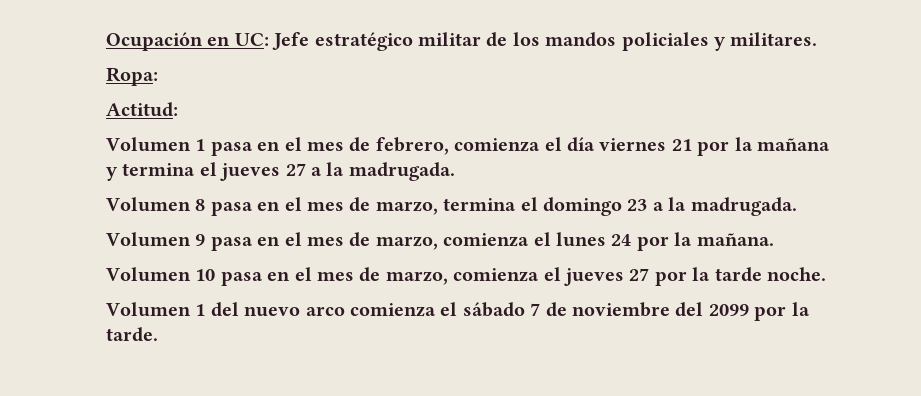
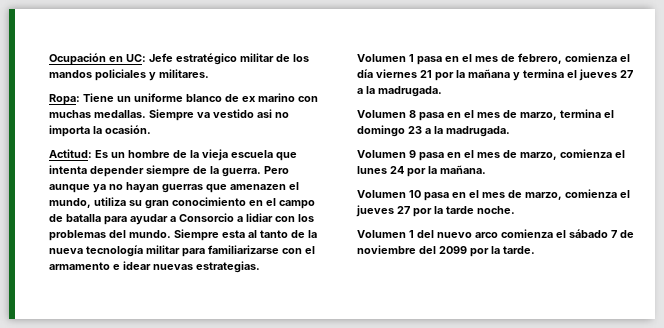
- Ropa:
- Actitud:
+ Ropa: Tiene un uniforme blanco de ex marino con muchas medallas. Siempre va vestido asi no importa la ocasión.
+ Actitud: Es un hombre de la vieja escuela que intenta depender siempre de la guerra. Pero aunque ya no hayan guerras que amenazen el mundo, utiliza su gran conocimiento en el campo de batalla para ayudar a Consorcio a lidiar con los problemas del mundo. Siempre esta al tanto de la nueva tecnología militar para familiarizarse con el armamento e idear nuevas estrategias.

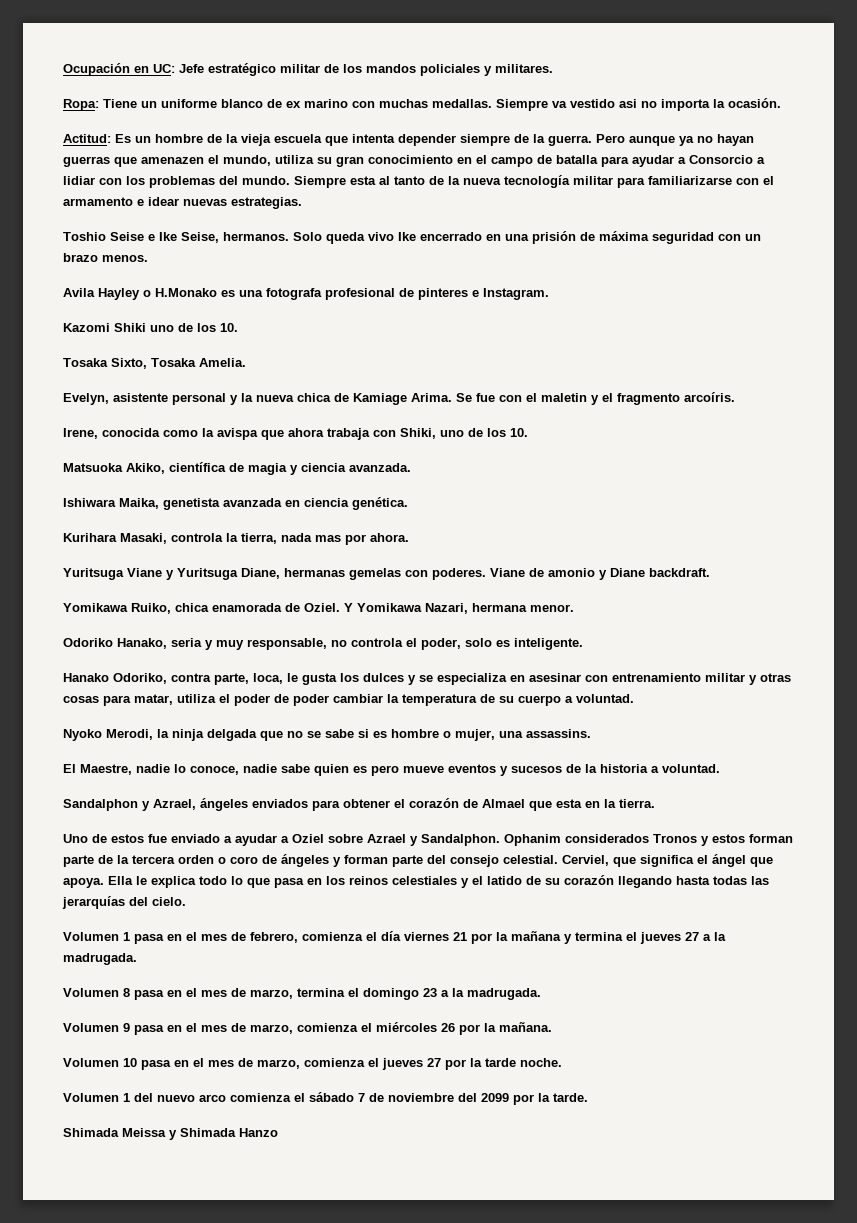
+ Toshio Seise e Ike Seise, hermanos. Solo queda vivo Ike encerrado en una prisión de máxima seguridad con un brazo menos.
+ Avila Hayley o H.Monako es una fotografa profesional de pinteres e Instagram.
+ Kazomi Shiki uno de los 10.
+ Tosaka Sixto, Tosaka Amelia.
+ Evelyn, asistente personal y la nueva chica de Kamiage Arima. Se fue con el maletin y el fragmento arcoíris.
+ Irene, conocida como la avispa que ahora trabaja con Shiki, uno de los 10.
+ Matsuoka Akiko, científica de magia y ciencia avanzada.
+ Ishiwara Maika, genetista avanzada en ciencia genética.
+ Kurihara Masaki, controla la tierra, nada mas por ahora.
+ Yuritsuga Viane y Yuritsuga Diane, hermanas gemelas con poderes. Viane de amonio y Diane backdraft.
+ Yomikawa Ruiko, chica enamorada de Oziel. Y Yomikawa Nazari, hermana menor.
+ Odoriko Hanako, seria y muy responsable, no controla el poder, solo es inteligente.
+ Hanako Odoriko, contra parte, loca, le gusta los dulces y se especializa en asesinar con entrenamiento militar y otras cosas para matar, utiliza el poder de poder cambiar la temperatura de su cuerpo a voluntad.
+ Nyoko Merodi, la ninja delgada que no se sabe si es hombre o mujer, una assassins.
+ El Maestre, nadie lo conoce, nadie sabe quien es pero mueve eventos y sucesos de la historia a voluntad.
+ Sandalphon y Azrael, ángeles enviados para obtener el corazón de Almael que esta en la tierra.
+ Uno de estos fue enviado a ayudar a Oziel sobre Azrael y Sandalphon. Ophanim considerados Tronos y estos forman parte de la tercera orden o coro de ángeles y forman parte del consejo celestial. Cerviel, que significa el ángel que apoya. Ella le explica todo lo que pasa en los reinos celestiales y el latido de su corazón llegando hasta todas las jerarquías del cielo.
- Volumen 9 pasa en el mes de marzo, comienza el lunes 24 por la mañana.
+ Volumen 9 pasa en el mes de marzo, comienza el miércoles 26 por la mañana.
+ Shimada Meissa y Shimada Hanzo

